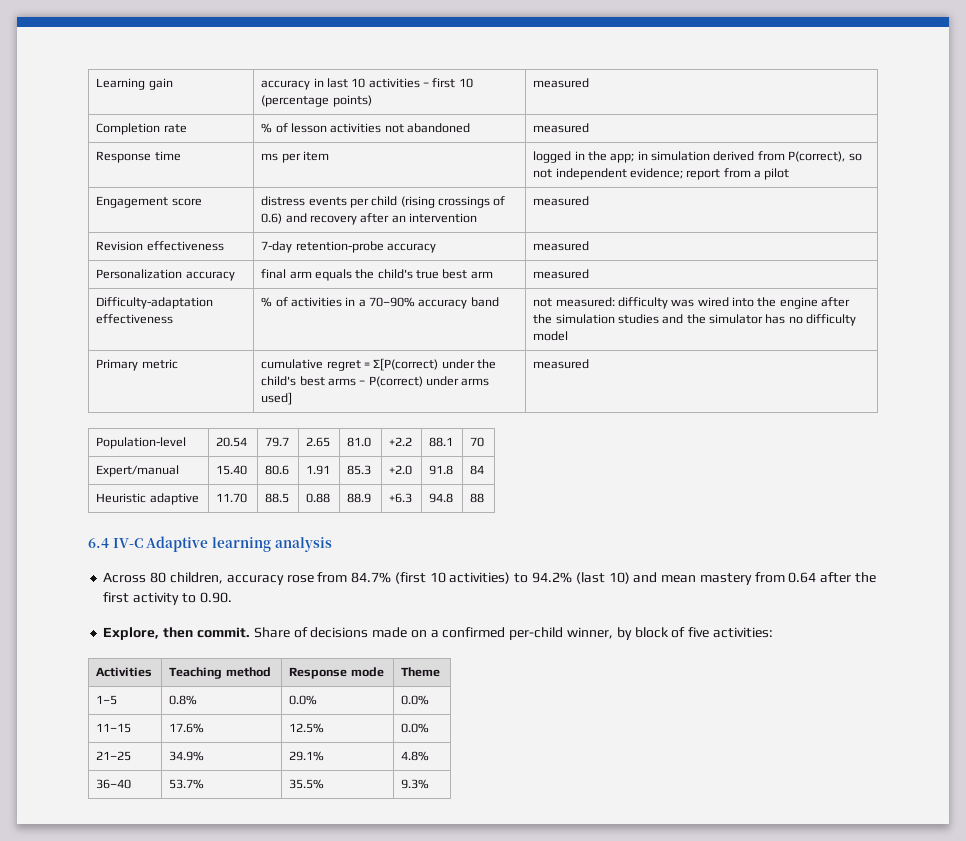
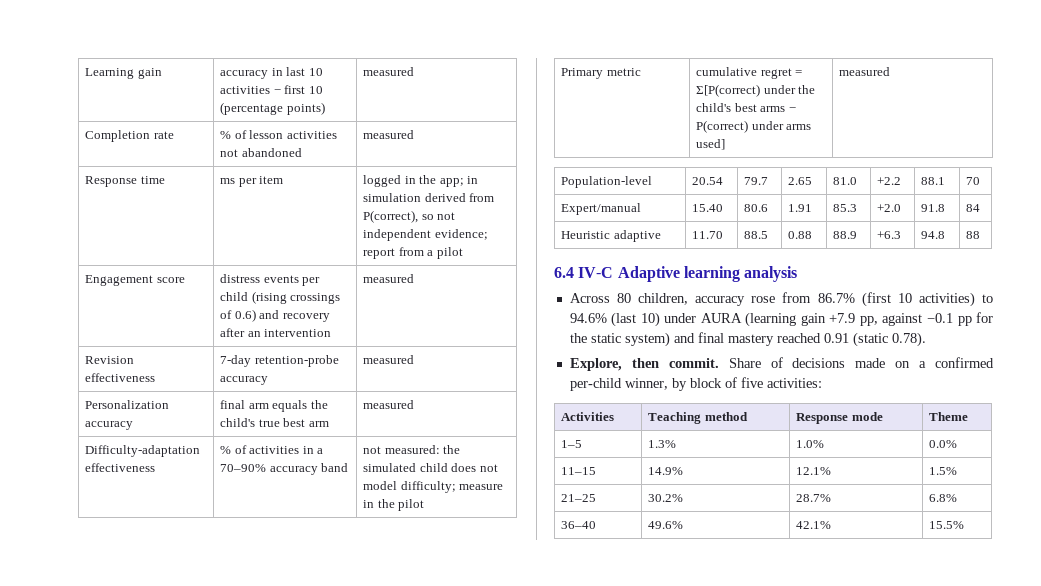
- Difficulty-adaptation effectiveness | % of activities in a 70–90% accuracy band | not measured: difficulty was wired into the engine after the simulation studies and the simulator has no difficulty model
+ Difficulty-adaptation effectiveness | % of activities in a 70–90% accuracy band | not measured: the simulated child does not model difficulty; measure in the pilot
- Across 80 children, accuracy rose from 84.7% (first 10 activities) to 94.2% (last 10) and mean mastery from 0.64 after the first activity to 0.90.
+ Across 80 children, accuracy rose from 86.7% (first 10 activities) to 94.6% (last 10) under AURA (learning gain +7.9 pp, against −0.1 pp for the static system) and final mastery reached 0.91 (static 0.78).
- 1–5 | 0.8% | 0.0% | 0.0%
+ 1–5 | 1.3% | 1.0% | 0.0%
- 11–15 | 17.6% | 12.5% | 0.0%
- 21–25 | 34.9% | 29.1% | 4.8%
- 36–40 | 53.7% | 35.5% | 9.3%
+ 11–15 | 14.9% | 12.1% | 1.5%
+ 21–25 | 30.2% | 28.7% | 6.8%
+ 36–40 | 49.6% | 42.1% | 15.5%

